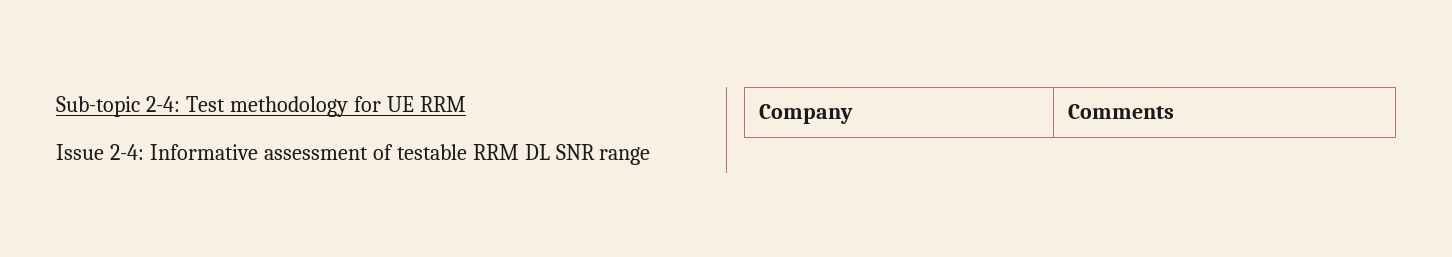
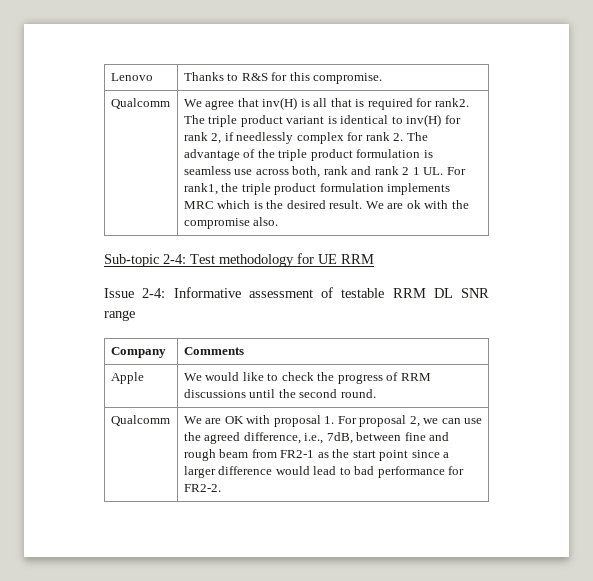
+ Lenovo | Thanks to R&S for this compromise.
+ Qualcomm | We agree that inv(H) is all that is required for rank2. The triple product variant is identical to inv(H) for rank 2, if needlessly complex for rank 2. The advantage of the triple product formulation is seamless use across both, rank and rank 2 1 UL. For rank1, the triple product formulation implements MRC which is the desired result. We are ok with the compromise also.
+ Apple | We would like to check the progress of RRM discussions until the second round.
+ Qualcomm | We are OK with proposal 1. For proposal 2, we can use the agreed difference, i.e., 7dB, between fine and rough beam from FR2-1 as the start point since a larger difference would lead to bad performance for FR2-2.

